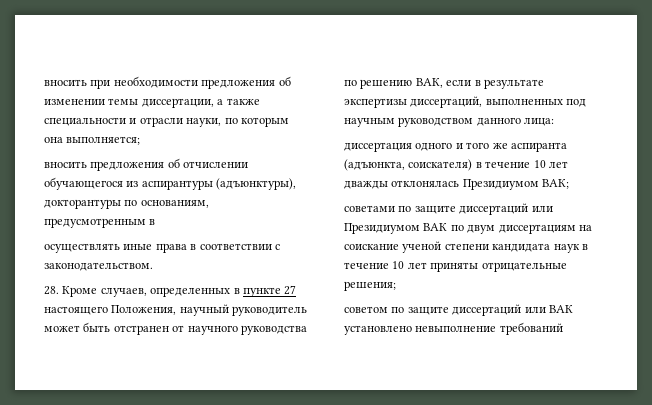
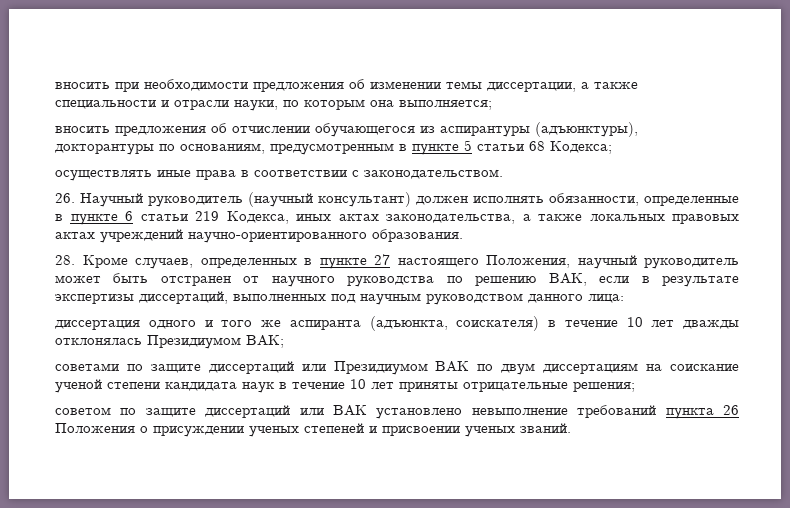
- вносить предложения об отчислении обучающегося из аспирантуры (адъюнктуры), докторантуры по основаниям, предусмотренным в
+ вносить предложения об отчислении обучающегося из аспирантуры (адъюнктуры), докторантуры по основаниям, предусмотренным в пункте 5 статьи 68 Кодекса;
+ 26. Научный руководитель (научный консультант) должен исполнять обязанности, определенные в пункте 6 статьи 219 Кодекса, иных актах законодательства, а также локальных правовых актах учреждений научно-ориентированного образования.
- советом по защите диссертаций или ВАК установлено невыполнение требований
+ советом по защите диссертаций или ВАК установлено невыполнение требований пункта 26 Положения о присуждении ученых степеней и присвоении ученых званий.

